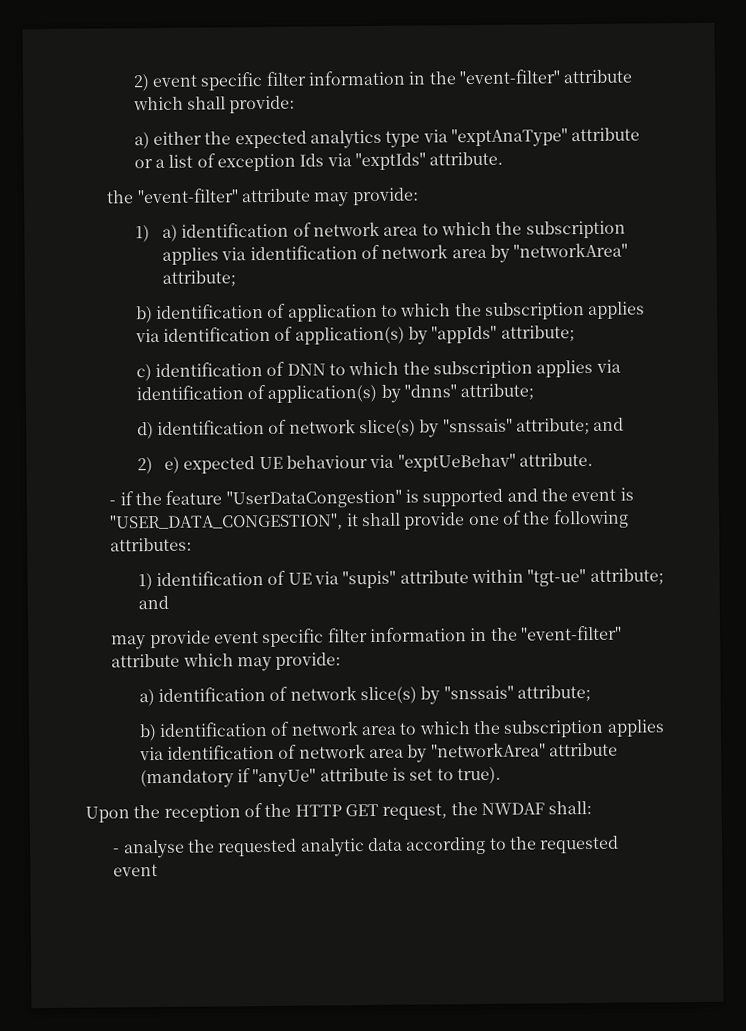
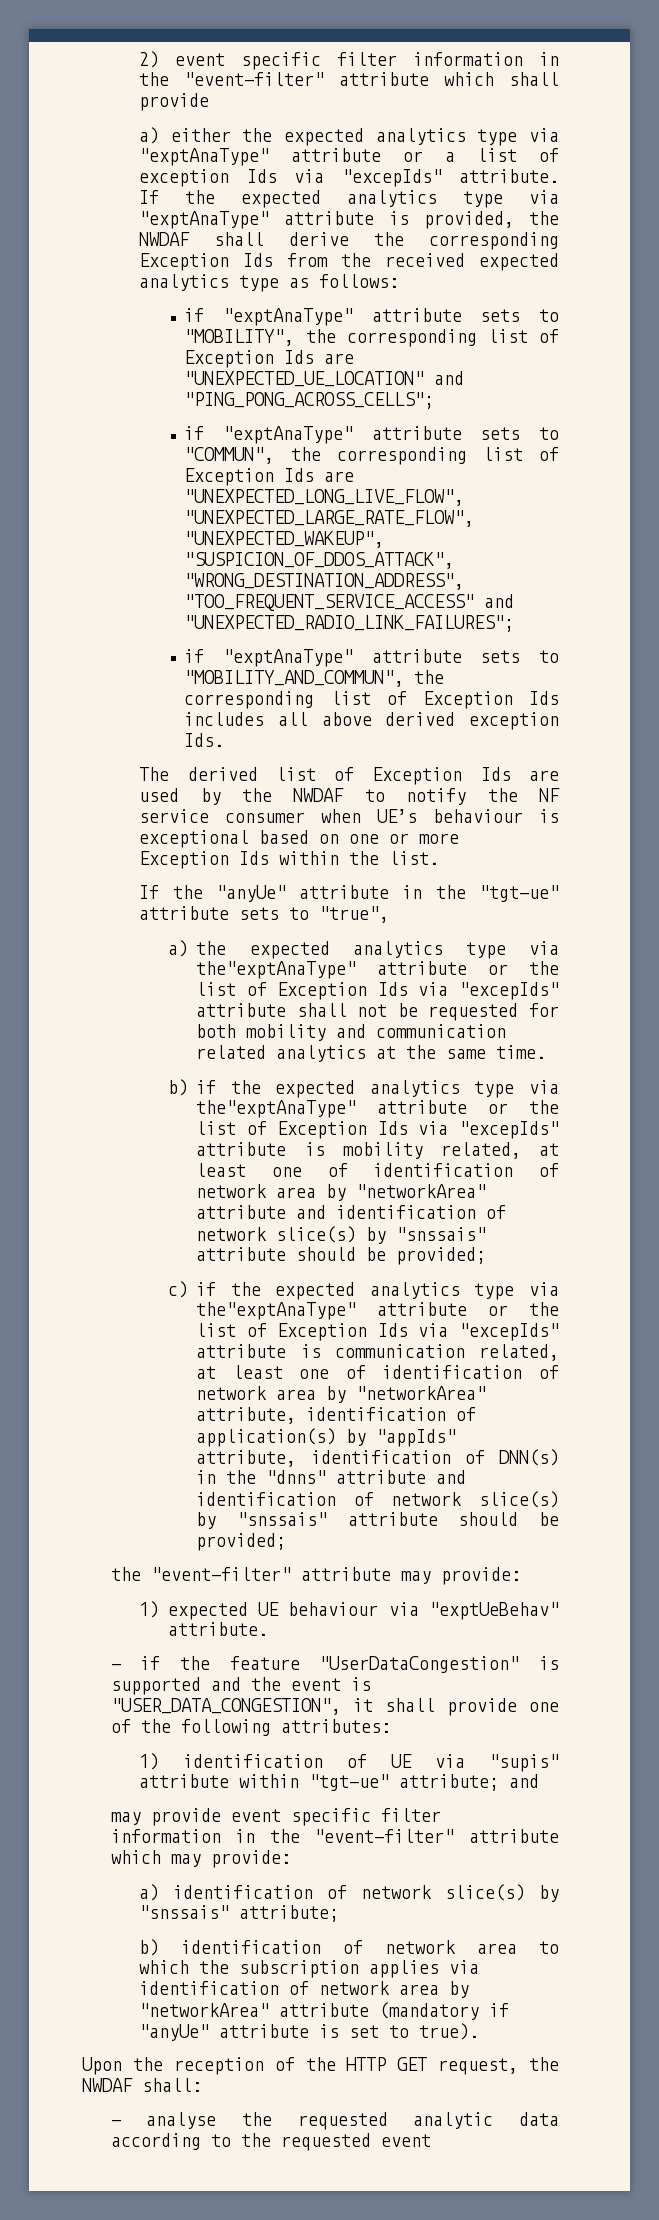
- 2) event specific filter information in the "event-filter" attribute which shall provide:
+ 2) event specific filter information in the "event-filter" attribute which shall provide
- a) either the expected analytics type via "exptAnaType" attribute or a list of exception Ids via "exptIds" attribute.
+ a) either the expected analytics type via "exptAnaType" attribute or a list of exception Ids via "excepIds" attribute. If the expected analytics type via "exptAnaType" attribute is provided, the NWDAF shall derive the corresponding Exception Ids from the received expected analytics type as follows:
+ if "exptAnaType" attribute sets to "MOBILITY", the corresponding list of Exception Ids are "UNEXPECTED_UE_LOCATION" and "PING_PONG_ACROSS_CELLS";
+ if "exptAnaType" attribute sets to "COMMUN", the corresponding list of Exception Ids are "UNEXPECTED_LONG_LIVE_FLOW", "UNEXPECTED_LARGE_RATE_FLOW", "UNEXPECTED_WAKEUP", "SUSPICION_OF_DDOS_ATTACK", "WRONG_DESTINATION_ADDRESS", "TOO_FREQUENT_SERVICE_ACCESS" and "UNEXPECTED_RADIO_LINK_FAILURES";
+ if "exptAnaType" attribute sets to "MOBILITY_AND_COMMUN", the corresponding list of Exception Ids includes all above derived exception Ids.
+ The derived list of Exception Ids are used by the NWDAF to notify the NF service consumer when UE’s behaviour is exceptional based on one or more Exception Ids within the list.
+ If the "anyUe" attribute in the "tgt-ue" attribute sets to "true",
+ a) the expected analytics type via the"exptAnaType" attribute or the list of Exception Ids via "excepIds" attribute shall not be requested for both mobility and communication related analytics at the same time.
+ b) if the expected analytics type via the"exptAnaType" attribute or the list of Exception Ids via "excepIds" attribute is mobility related, at least one of identification of network area by "networkArea" attribute and identification of network slice(s) by "snssais" attribute should be provided;
+ c) if the expected analytics type via the"exptAnaType" attribute or the list of Exception Ids via "excepIds" attribute is communication related, at least one of identification of network area by "networkArea" attribute, identification of application(s) by "appIds" attribute, identification of DNN(s) in the "dnns" attribute and identification of network slice(s) by "snssais" attribute should be provided;
- 1) a) identification of network area to which the subscription applies via identification of network area by "networkArea" attribute;
- b) identification of application to which the subscription applies via identification of application(s) by "appIds" attribute;
- c) identification of DNN to which the subscription applies via identification of application(s) by "dnns" attribute;
- d) identification of network slice(s) by "snssais" attribute; and
- 2) e) expected UE behaviour via "exptUeBehav" attribute.
+ 1) expected UE behaviour via "exptUeBehav" attribute.

